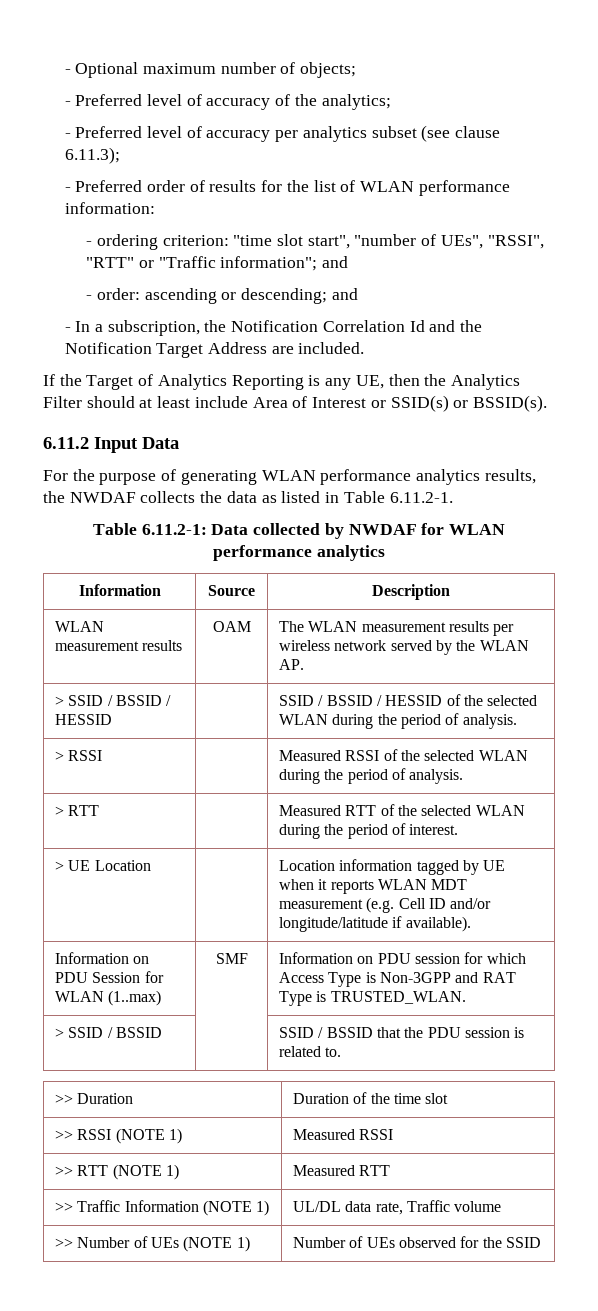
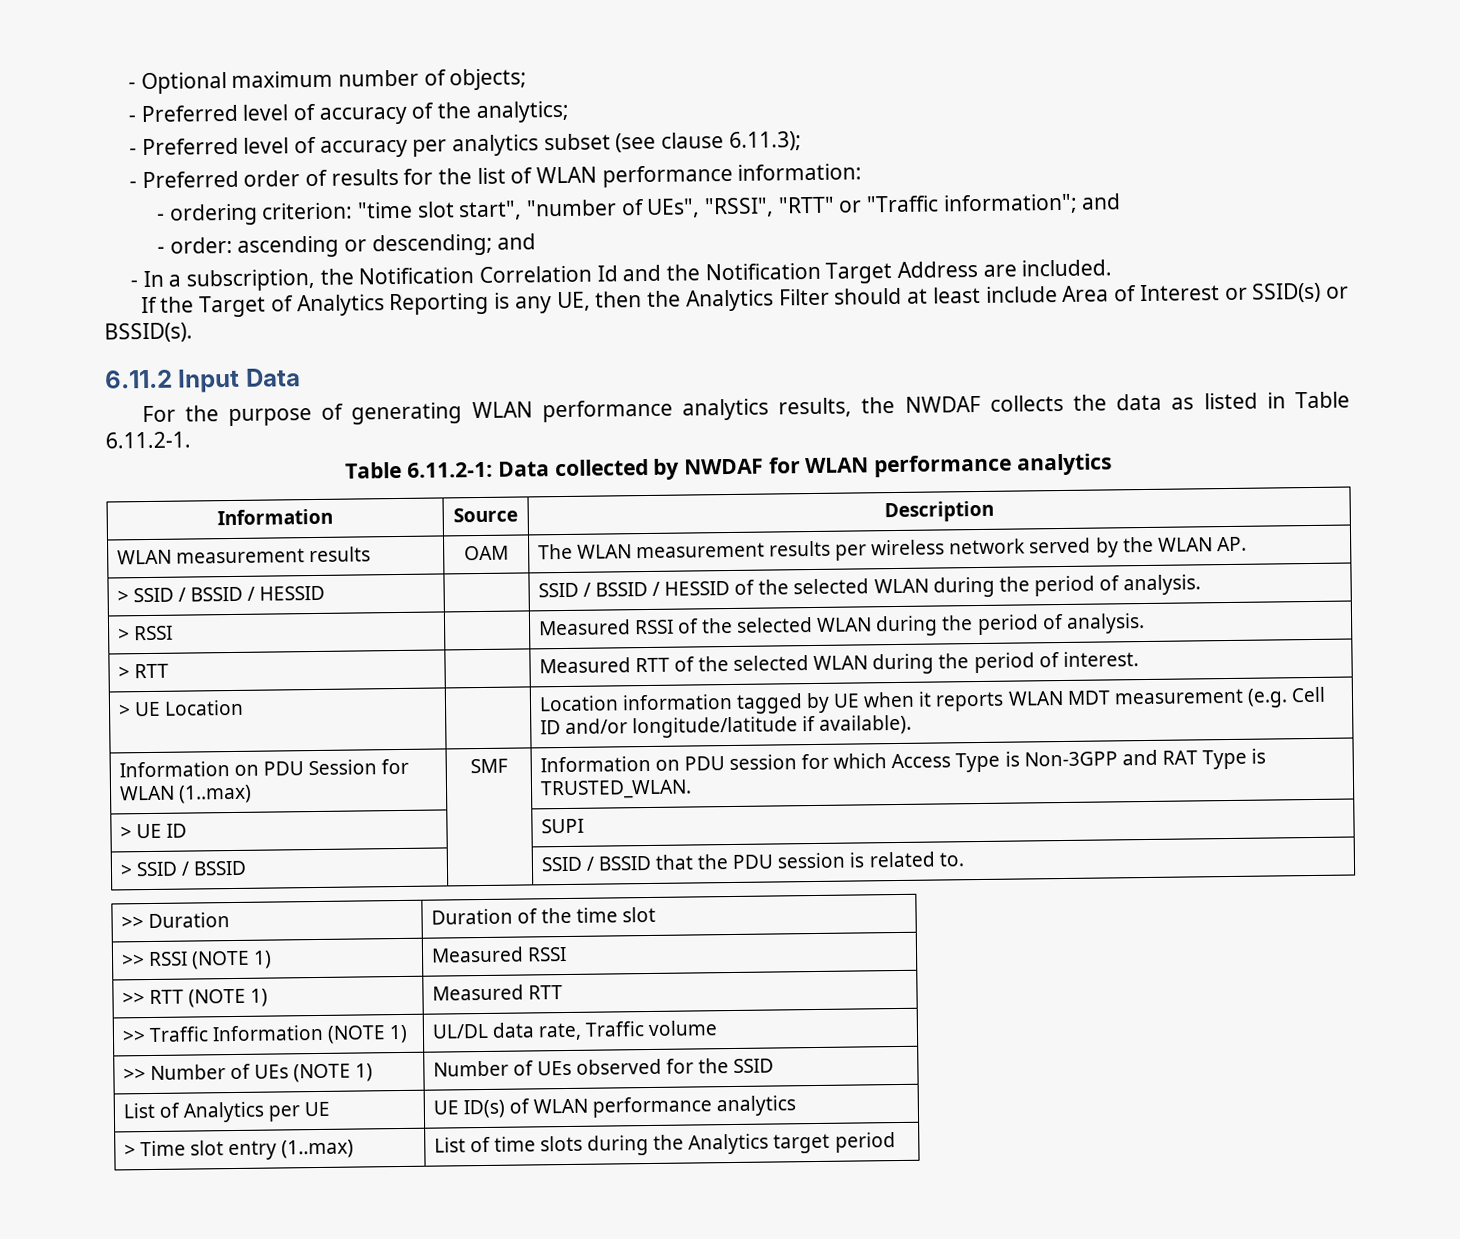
+ > UE ID | | SUPI
+ List of Analytics per UE | UE ID(s) of WLAN performance analytics
+ > Time slot entry (1..max) | List of time slots during the Analytics target period

